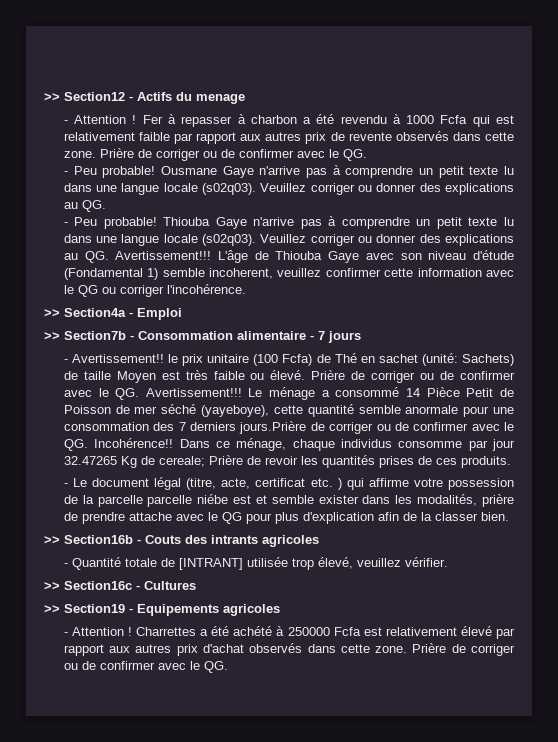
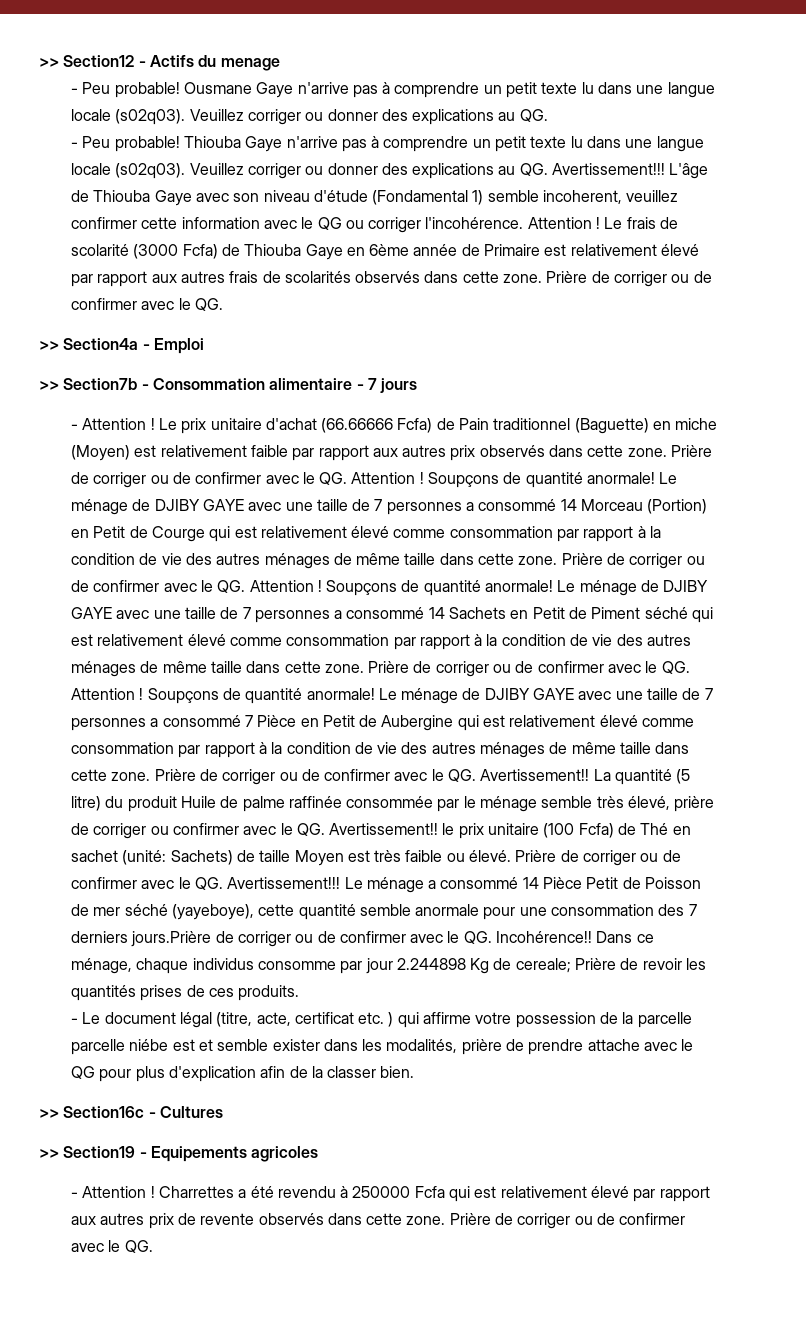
- - Attention ! Fer à repasser à charbon a été revendu à 1000 Fcfa qui est relativement faible par rapport aux autres prix de revente observés dans cette zone. Prière de corriger ou de confirmer avec le QG.
+ Attention ! Le frais de scolarité (3000 Fcfa) de Thiouba Gaye en 6ème année de Primaire est relativement élevé par rapport aux autres frais de scolarités observés dans cette zone. Prière de corriger ou de confirmer avec le QG.
- - Avertissement!! le prix unitaire (100 Fcfa) de Thé en sachet (unité: Sachets) de taille Moyen est très faible ou élevé.
+ - Attention ! Le prix unitaire d'achat (66.66666 Fcfa) de Pain traditionnel (Baguette) en miche (Moyen) est relativement faible par rapport aux autres prix observés dans cette zone. Prière de corriger ou de confirmer avec le QG. Attention ! Soupçons de quantité anormale! Le ménage de DJIBY GAYE avec une taille de 7 personnes a consommé 14 Morceau (Portion) en Petit de Courge qui est relativement élevé comme consommation par rapport à la condition de vie des autres ménages de même taille dans cette zone. Prière de corriger ou de confirmer avec le QG. Attention ! Soupçons de quantité anormale! Le ménage de DJIBY GAYE avec une taille de 7 personnes a consommé 14 Sachets en Petit de Piment séché qui est relativement élevé comme consommation par rapport à la condition de vie des autres ménages de même taille dans cette zone. Prière de corriger ou de confirmer avec le QG. Attention ! Soupçons de quantité anormale! Le ménage de DJIBY GAYE avec une taille de 7 personnes a consommé 7 Pièce en Petit de Aubergine qui est relativement élevé comme consommation par rapport à la condition de vie des autres ménages de même taille dans cette zone. Prière de corriger ou de confirmer avec le QG. Avertissement!! La quantité (5 litre) du produit Huile de palme raffinée consommée par le ménage semble très élevé, prière de corriger ou confirmer avec le QG. Avertissement!! le prix unitaire (100 Fcfa) de Thé en sachet (unité: Sachets) de taille Moyen est très faible ou élevé.
- Dans ce ménage, chaque individus consomme par jour 32.47265 Kg de cereale; Prière de revoir les quantités prises de ces produits.
+ Dans ce ménage, chaque individus consomme par jour 2.244898 Kg de cereale; Prière de revoir les quantités prises de ces produits.
- >> Section16b - Couts des intrants agricoles
- - Quantité totale de [INTRANT] utilisée trop élevé, veuillez vérifier.
- Charrettes a été achété à 250000 Fcfa est relativement élevé par rapport aux autres prix d'achat observés dans cette zone.
+ Charrettes a été revendu à 250000 Fcfa qui est relativement élevé par rapport aux autres prix de revente observés dans cette zone.

